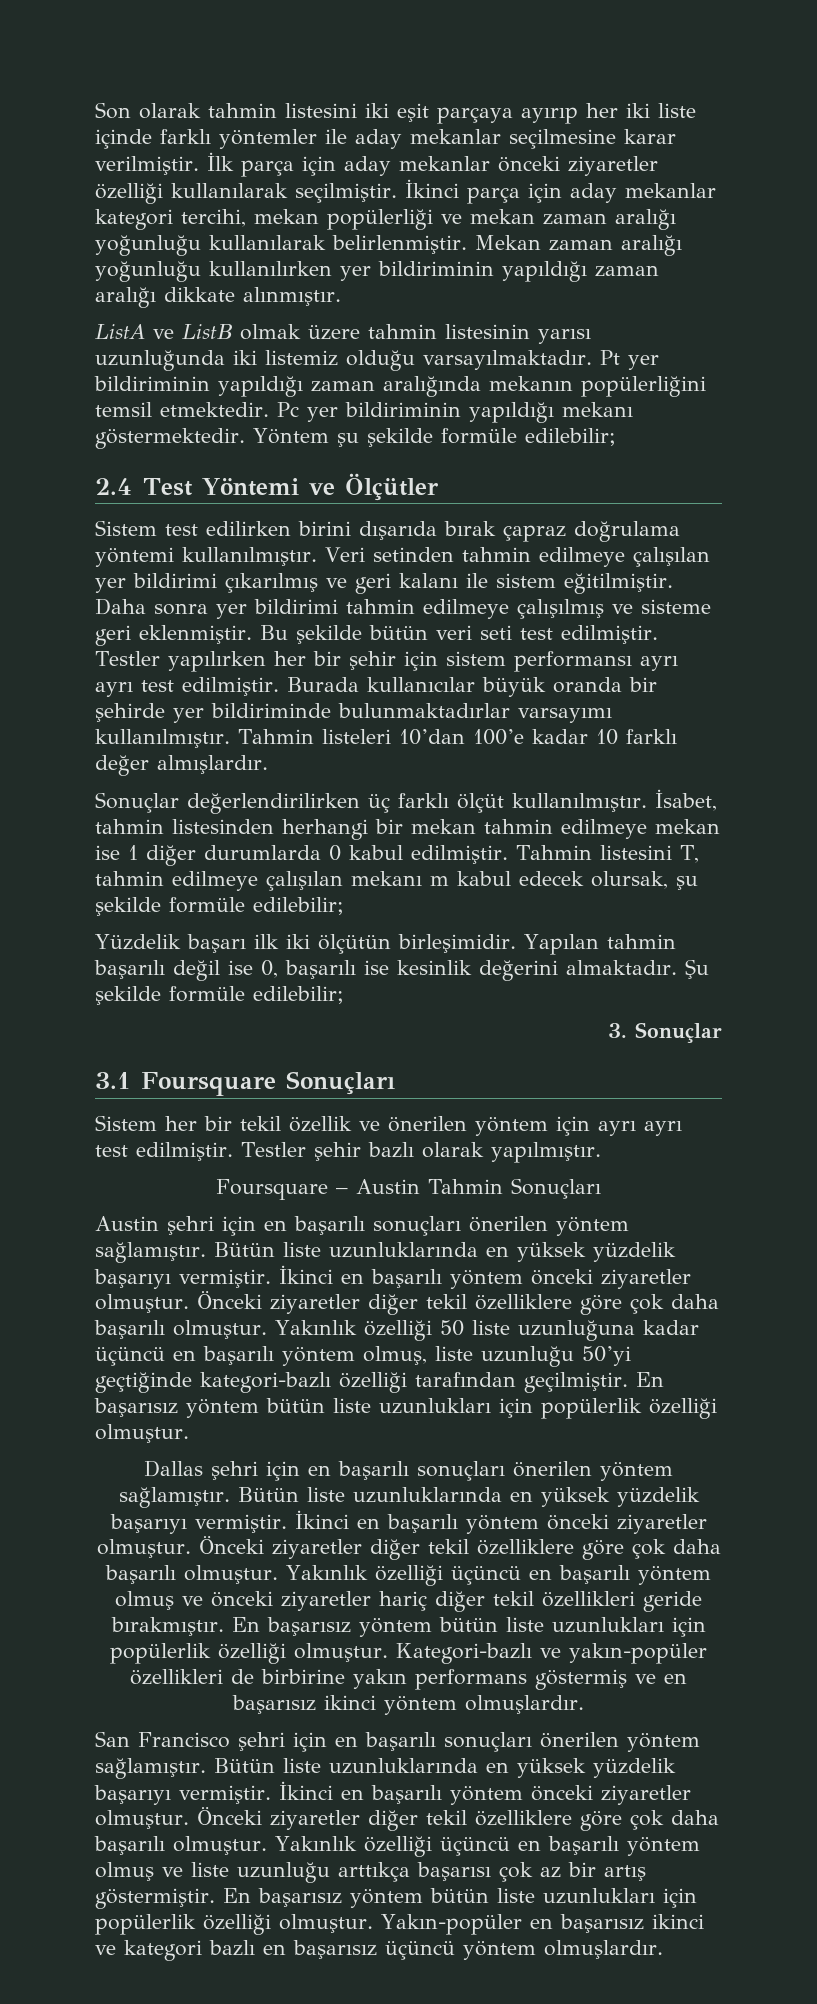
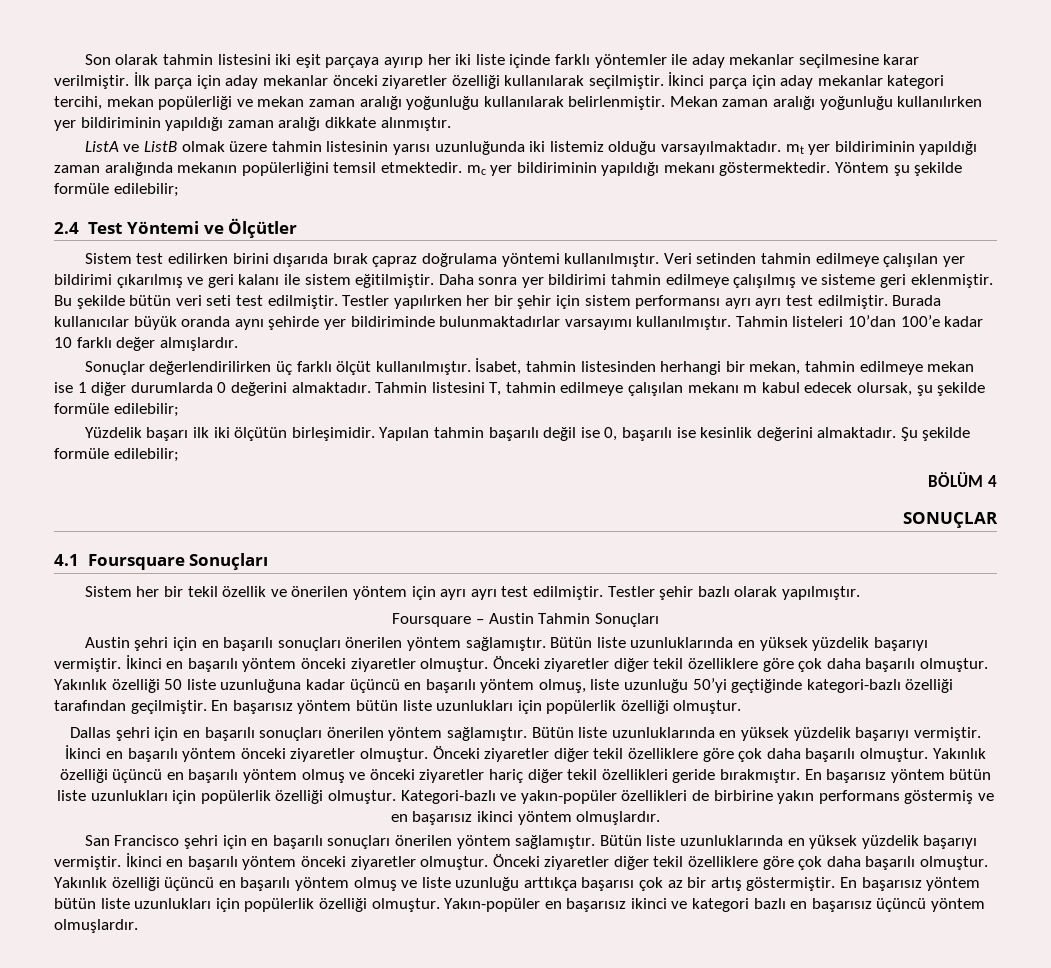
- ListA ve ListB olmak üzere tahmin listesinin yarısı uzunluğunda iki listemiz olduğu varsayılmaktadır. Pt yer bildiriminin yapıldığı zaman aralığında mekanın popülerliğini temsil etmektedir. Pc yer bildiriminin yapıldığı mekanı göstermektedir.
+ ListA ve ListB olmak üzere tahmin listesinin yarısı uzunluğunda iki listemiz olduğu varsayılmaktadır. mt yer bildiriminin yapıldığı zaman aralığında mekanın popülerliğini temsil etmektedir. mc yer bildiriminin yapıldığı mekanı göstermektedir.
- Burada kullanıcılar büyük oranda bir şehirde yer bildiriminde bulunmaktadırlar varsayımı kullanılmıştır.
+ Burada kullanıcılar büyük oranda aynı şehirde yer bildiriminde bulunmaktadırlar varsayımı kullanılmıştır.
- İsabet, tahmin listesinden herhangi bir mekan tahmin edilmeye mekan ise 1 diğer durumlarda 0 kabul edilmiştir.
+ İsabet, tahmin listesinden herhangi bir mekan, tahmin edilmeye mekan ise 1 diğer durumlarda 0 değerini almaktadır.
- 3. Sonuçlar
- 3.1 Foursquare Sonuçları
+ BÖLÜM 4
+ SONUÇLAR
+ 4.1 Foursquare Sonuçları

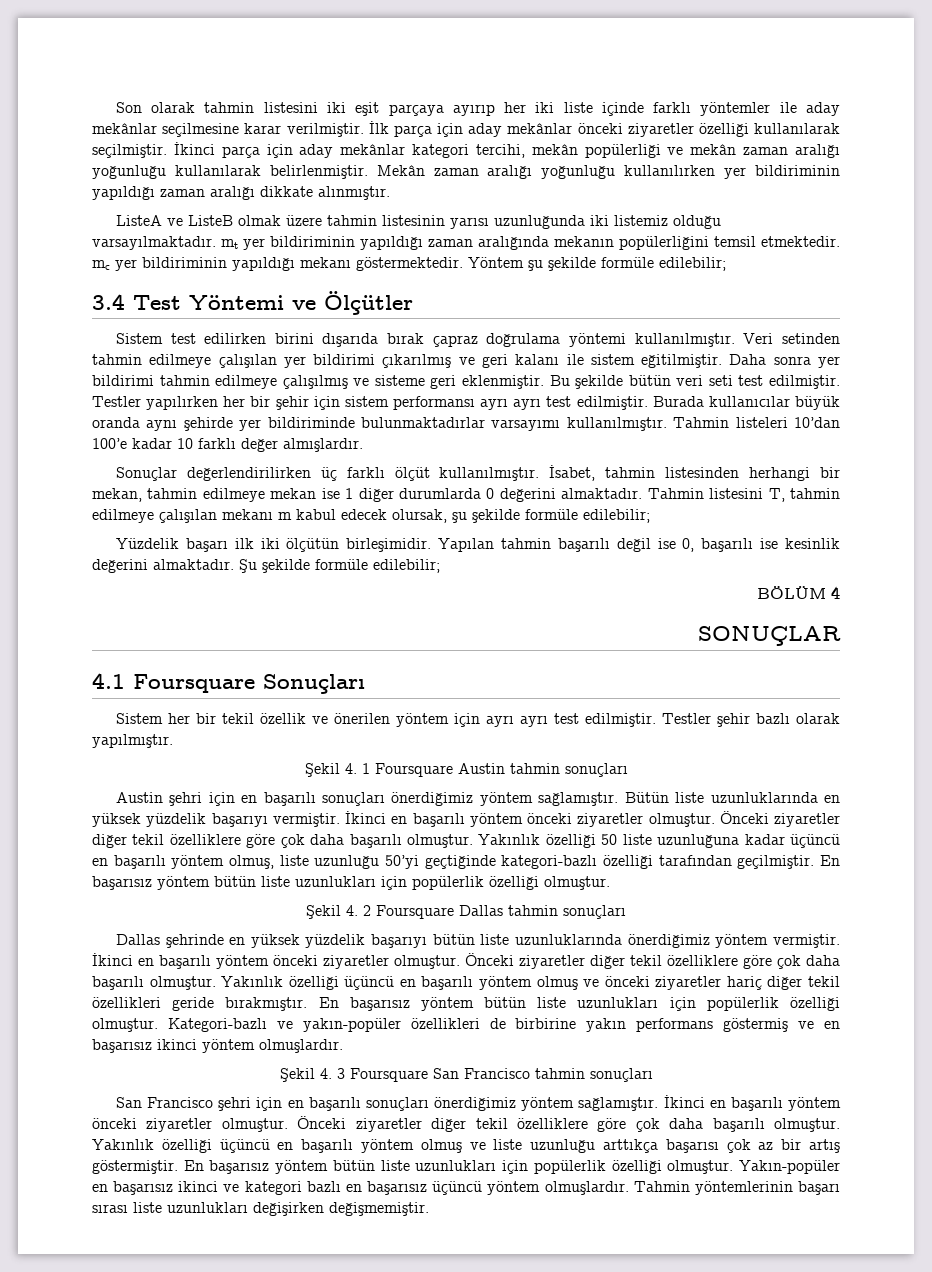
- Son olarak tahmin listesini iki eşit parçaya ayırıp her iki liste içinde farklı yöntemler ile aday mekanlar seçilmesine karar verilmiştir.
+ Son olarak tahmin listesini iki eşit parçaya ayırıp her iki liste içinde farklı yöntemler ile aday mekânlar seçilmesine karar verilmiştir.
- İlk parça için aday mekanlar önceki ziyaretler özelliği kullanılarak seçilmiştir.
+ İlk parça için aday mekânlar önceki ziyaretler özelliği kullanılarak seçilmiştir.
- İkinci parça için aday mekanlar kategori tercihi, mekan popülerliği ve mekan zaman aralığı yoğunluğu kullanılarak belirlenmiştir.
+ İkinci parça için aday mekânlar kategori tercihi, mekân popülerliği ve mekân zaman aralığı yoğunluğu kullanılarak belirlenmiştir.
- Mekan zaman aralığı yoğunluğu kullanılırken yer bildiriminin yapıldığı zaman aralığı dikkate alınmıştır.
+ Mekân zaman aralığı yoğunluğu kullanılırken yer bildiriminin yapıldığı zaman aralığı dikkate alınmıştır.
- ListA ve ListB olmak üzere tahmin listesinin yarısı uzunluğunda iki listemiz olduğu varsayılmaktadır. mt yer bildiriminin yapıldığı zaman aralığında mekanın popülerliğini temsil etmektedir. mc yer bildiriminin yapıldığı mekanı göstermektedir.
+ ListeA ve ListeB olmak üzere tahmin listesinin yarısı uzunluğunda iki listemiz olduğu varsayılmaktadır. mt yer bildiriminin yapıldığı zaman aralığında mekanın popülerliğini temsil etmektedir. mc yer bildiriminin yapıldığı mekanı göstermektedir.
- 2.4 Test Yöntemi ve Ölçütler
+ 3.4 Test Yöntemi ve Ölçütler
- Foursquare – Austin Tahmin Sonuçları
+ Şekil 4. 1 Foursquare Austin tahmin sonuçları
- Austin şehri için en başarılı sonuçları önerilen yöntem sağlamıştır.
+ Austin şehri için en başarılı sonuçları önerdiğimiz yöntem sağlamıştır.
- Dallas şehri için en başarılı sonuçları önerilen yöntem sağlamıştır. Bütün liste uzunluklarında en yüksek yüzdelik başarıyı vermiştir.
+ Şekil 4. 2 Foursquare Dallas tahmin sonuçları
+ Dallas şehrinde en yüksek yüzdelik başarıyı bütün liste uzunluklarında önerdiğimiz yöntem vermiştir.
+ Şekil 4. 3 Foursquare San Francisco tahmin sonuçları
- San Francisco şehri için en başarılı sonuçları önerilen yöntem sağlamıştır. Bütün liste uzunluklarında en yüksek yüzdelik başarıyı vermiştir.
+ San Francisco şehri için en başarılı sonuçları önerdiğimiz yöntem sağlamıştır.
+ Tahmin yöntemlerinin başarı sırası liste uzunlukları değişirken değişmemiştir.

